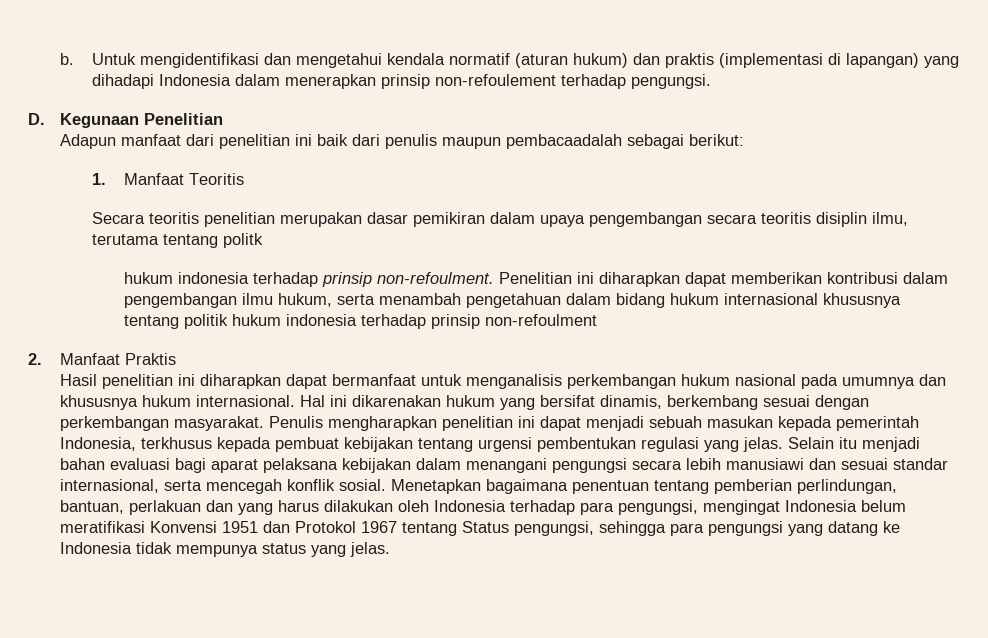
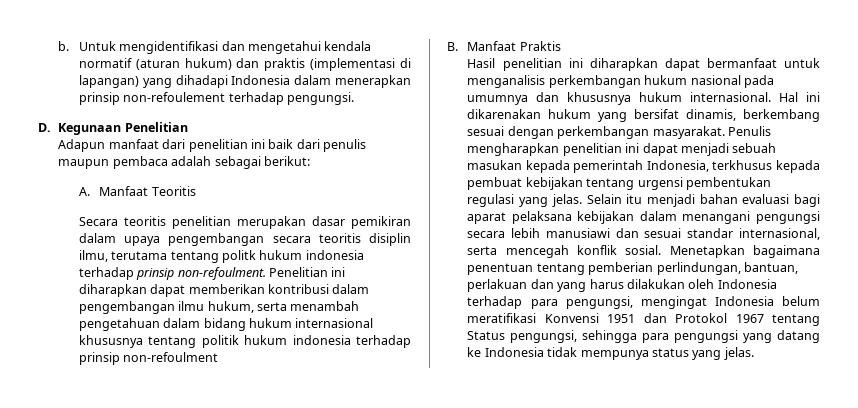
- Adapun manfaat dari penelitian ini baik dari penulis maupun pembacaadalah sebagai berikut:
+ Adapun manfaat dari penelitian ini baik dari penulis maupun pembaca adalah sebagai berikut:
- 1. Manfaat Teoritis
+ A. Manfaat Teoritis
- Secara teoritis penelitian merupakan dasar pemikiran dalam upaya pengembangan secara teoritis disiplin ilmu, terutama tentang politk
- hukum indonesia terhadap prinsip non-refoulment.
+ Secara teoritis penelitian merupakan dasar pemikiran dalam upaya pengembangan secara teoritis disiplin ilmu, terutama tentang politk hukum indonesia terhadap prinsip non-refoulment.
- 2. Manfaat Praktis
+ B. Manfaat Praktis

